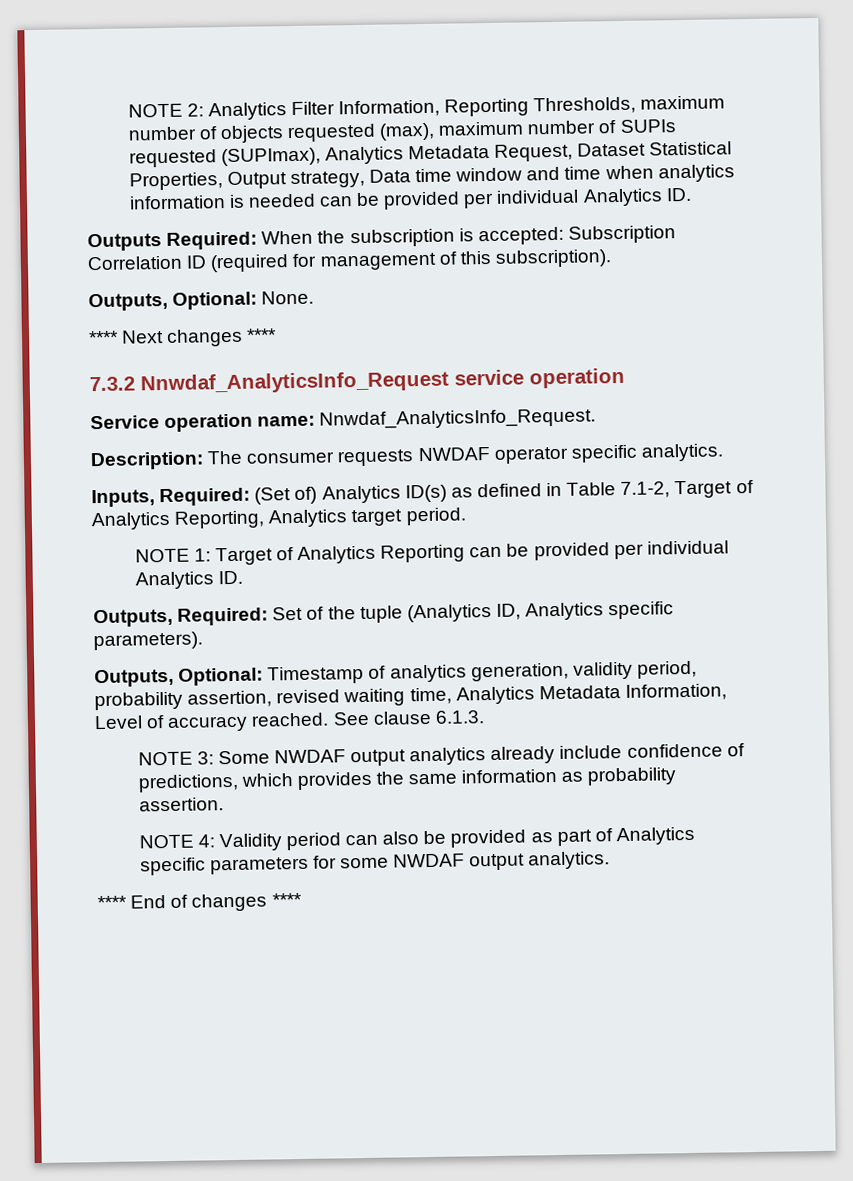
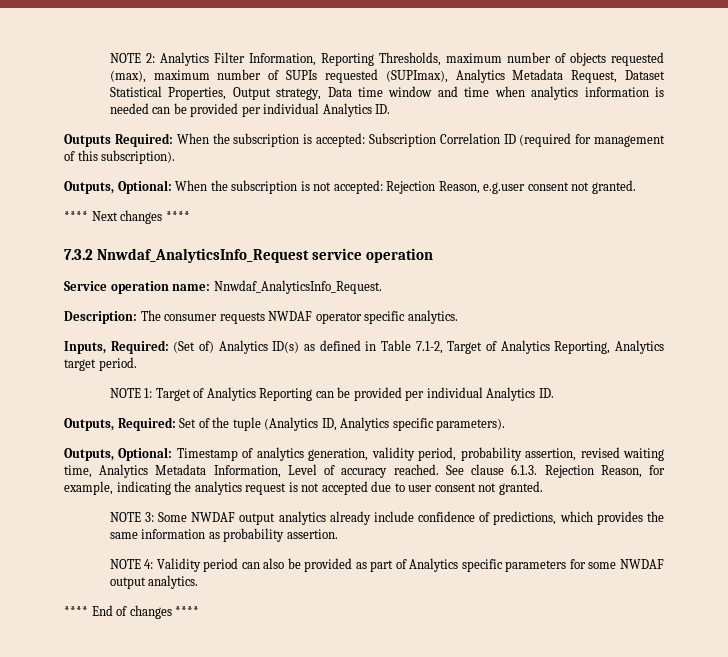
- Outputs, Optional: None.
+ Outputs, Optional: When the subscription is not accepted: Rejection Reason, e.g.user consent not granted.
- See clause 6.1.3.
+ See clause 6.1.3. Rejection Reason, for example, indicating the analytics request is not accepted due to user consent not granted.

